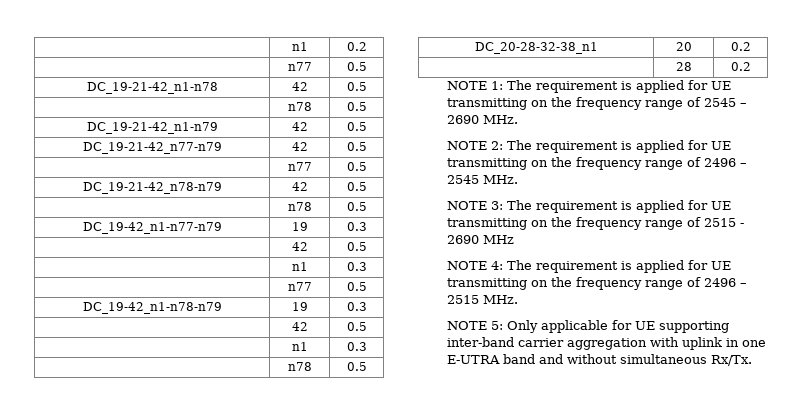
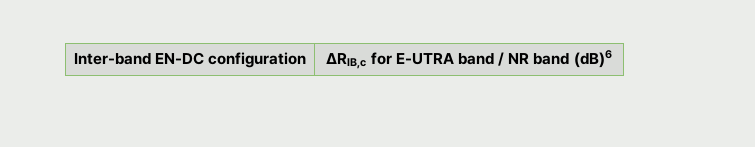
- | n1 | 0.2
- | n77 | 0.5
- DC_19-21-42_n1-n78 | 42 | 0.5
- | n78 | 0.5
- DC_19-21-42_n1-n79 | 42 | 0.5
- DC_19-21-42_n77-n79 | 42 | 0.5
- | n77 | 0.5
- DC_19-21-42_n78-n79 | 42 | 0.5
- | n78 | 0.5
- DC_19-42_n1-n77-n79 | 19 | 0.3
- | 42 | 0.5
- | n1 | 0.3
- | n77 | 0.5
- DC_19-42_n1-n78-n79 | 19 | 0.3
- | 42 | 0.5
- | n1 | 0.3
- | n78 | 0.5
- DC_20-28-32-38_n1 | 20 | 0.2
- | 28 | 0.2
- NOTE 1: The requirement is applied for UE transmitting on the frequency range of 2545 – 2690 MHz.
- NOTE 2: The requirement is applied for UE transmitting on the frequency range of 2496 – 2545 MHz.
- NOTE 3: The requirement is applied for UE transmitting on the frequency range of 2515 - 2690 MHz
- NOTE 4: The requirement is applied for UE transmitting on the frequency range of 2496 – 2515 MHz.
- NOTE 5: Only applicable for UE supporting inter-band carrier aggregation with uplink in one E-UTRA band and without simultaneous Rx/Tx.
+ Inter-band EN-DC configuration | ΔRIB,c for E-UTRA band / NR band (dB)6

